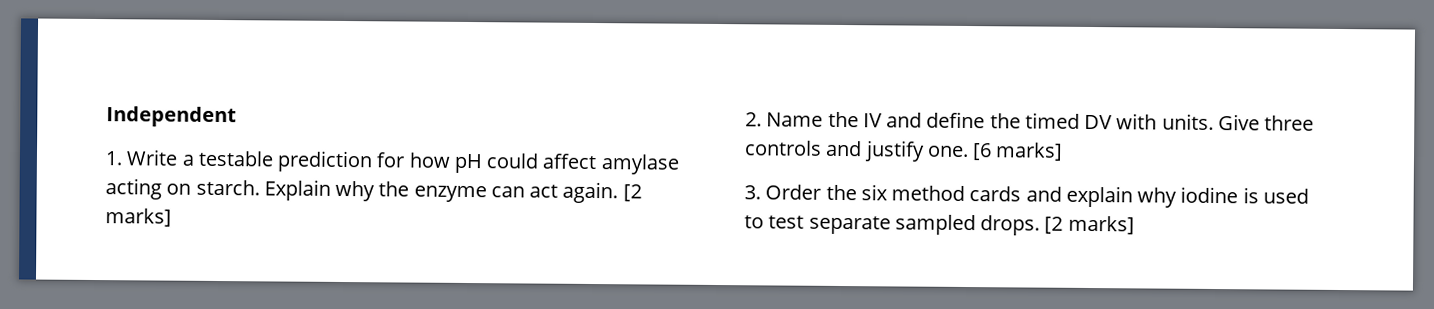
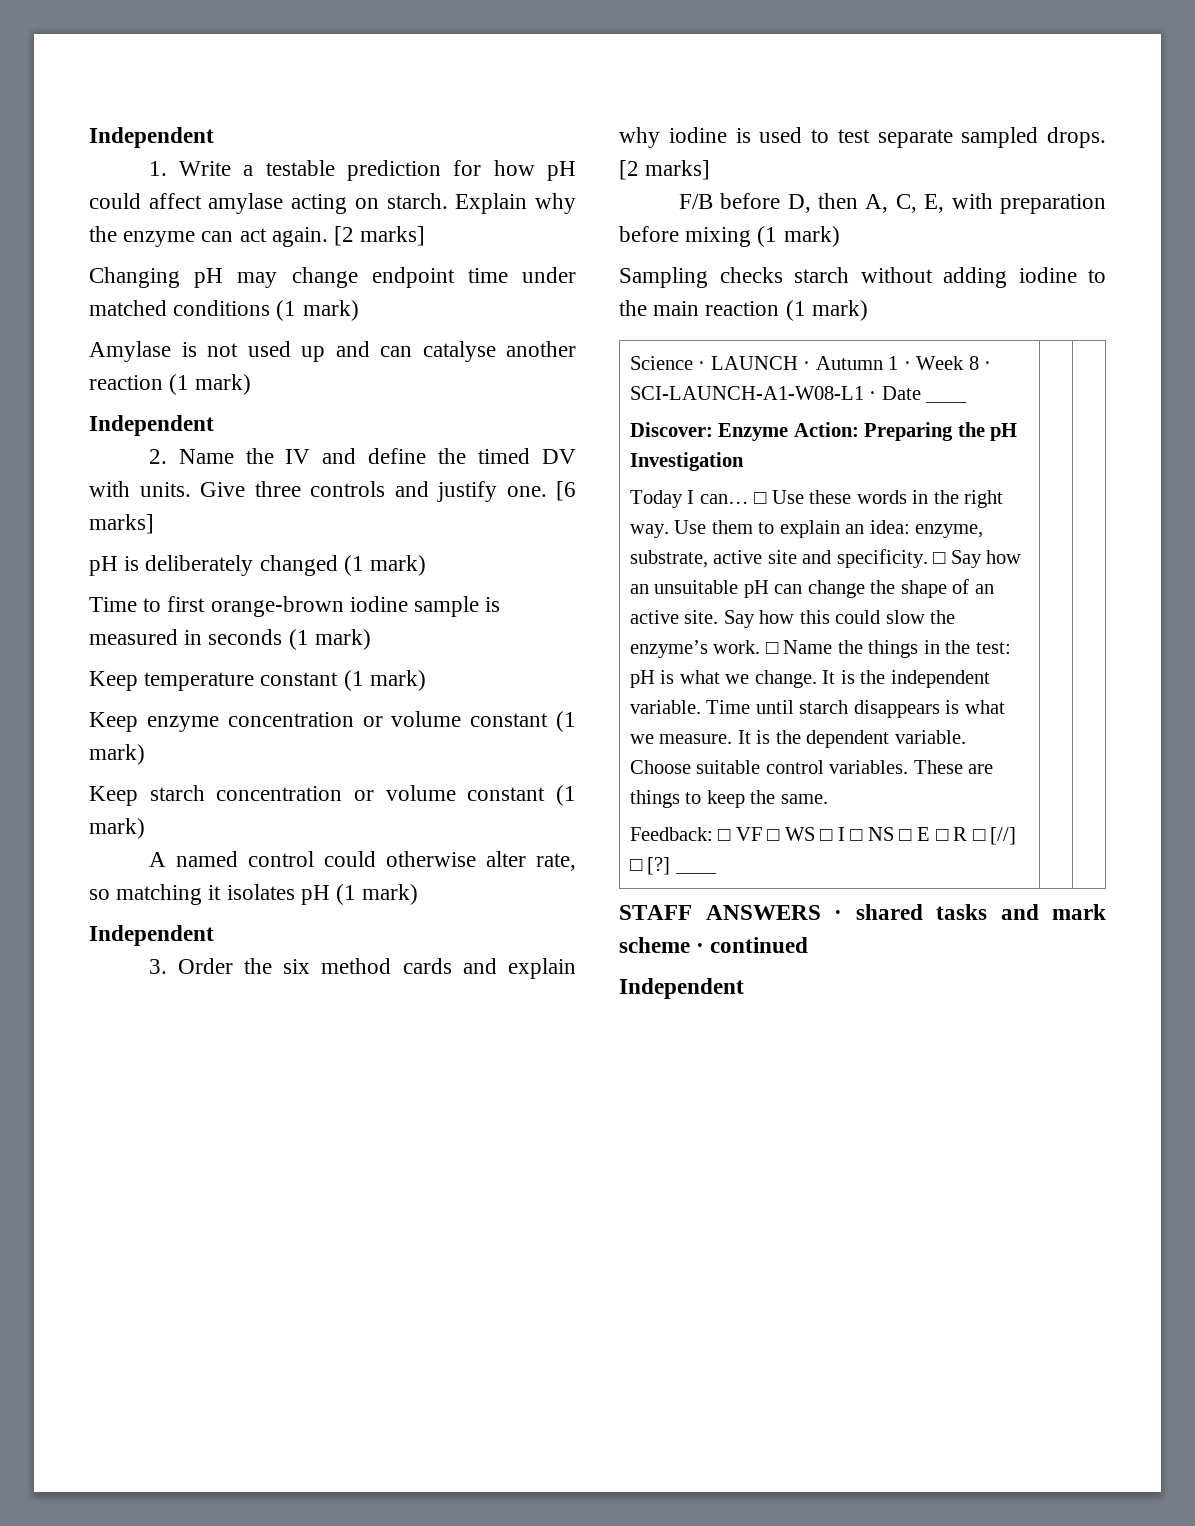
+ Changing pH may change endpoint time under matched conditions (1 mark)
+ Amylase is not used up and can catalyse another reaction (1 mark)
+ Independent
+ pH is deliberately changed (1 mark)
+ Time to first orange-brown iodine sample is measured in seconds (1 mark)
+ Keep temperature constant (1 mark)
+ Keep enzyme concentration or volume constant (1 mark)
+ Keep starch concentration or volume constant (1 mark)
+ A named control could otherwise alter rate, so matching it isolates pH (1 mark)
+ Independent
+ F/B before D, then A, C, E, with preparation before mixing (1 mark)
+ Sampling checks starch without adding iodine to the main reaction (1 mark)
+ Science · LAUNCH · Autumn 1 · Week 8 · SCI-LAUNCH-A1-W08-L1 · Date ____
+ Discover: Enzyme Action: Preparing the pH Investigation
+ Today I can… □ Use these words in the right way. Use them to explain an idea: enzyme, substrate, active site and specificity. □ Say how an unsuitable pH can change the shape of an active site. Say how this could slow the enzyme’s work. □ Name the things in the test: pH is what we change. It is the independent variable. Time until starch disappears is what we measure. It is the dependent variable. Choose suitable control variables. These are things to keep the same.
+ Feedback: □ VF □ WS □ I □ NS □ E □ R □ [//] □ [?] ____ | |
+ STAFF ANSWERS · shared tasks and mark scheme · continued
+ Independent

